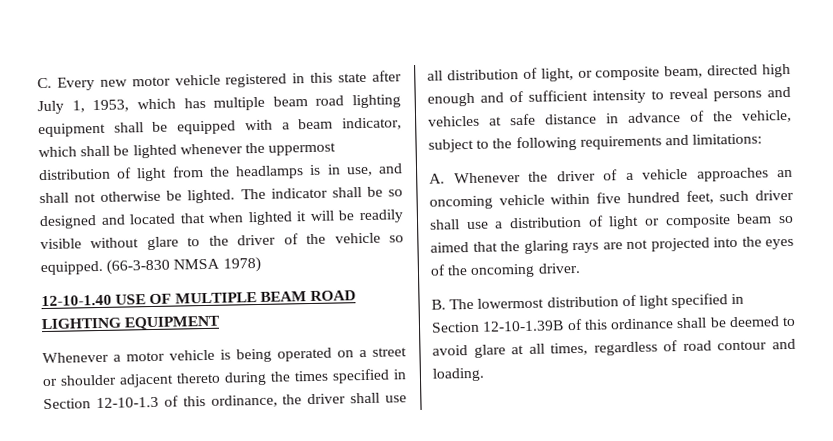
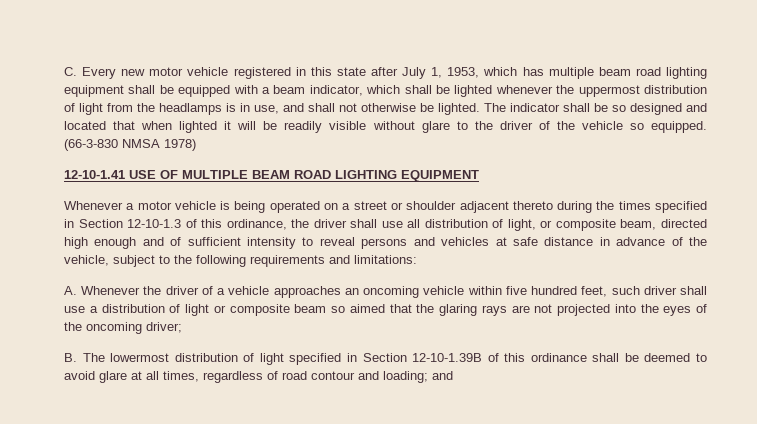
- 12-10-1.40 USE OF MULTIPLE BEAM ROAD LIGHTING EQUIPMENT
+ 12-10-1.41 USE OF MULTIPLE BEAM ROAD LIGHTING EQUIPMENT
- A. Whenever the driver of a vehicle approaches an oncoming vehicle within five hundred feet, such driver shall use a distribution of light or composite beam so aimed that the glaring rays are not projected into the eyes of the oncoming driver.
+ A. Whenever the driver of a vehicle approaches an oncoming vehicle within five hundred feet, such driver shall use a distribution of light or composite beam so aimed that the glaring rays are not projected into the eyes of the oncoming driver;
- B. The lowermost distribution of light specified in Section 12-10-1.39B of this ordinance shall be deemed to avoid glare at all times, regardless of road contour and loading.
+ B. The lowermost distribution of light specified in Section 12-10-1.39B of this ordinance shall be deemed to avoid glare at all times, regardless of road contour and loading; and

